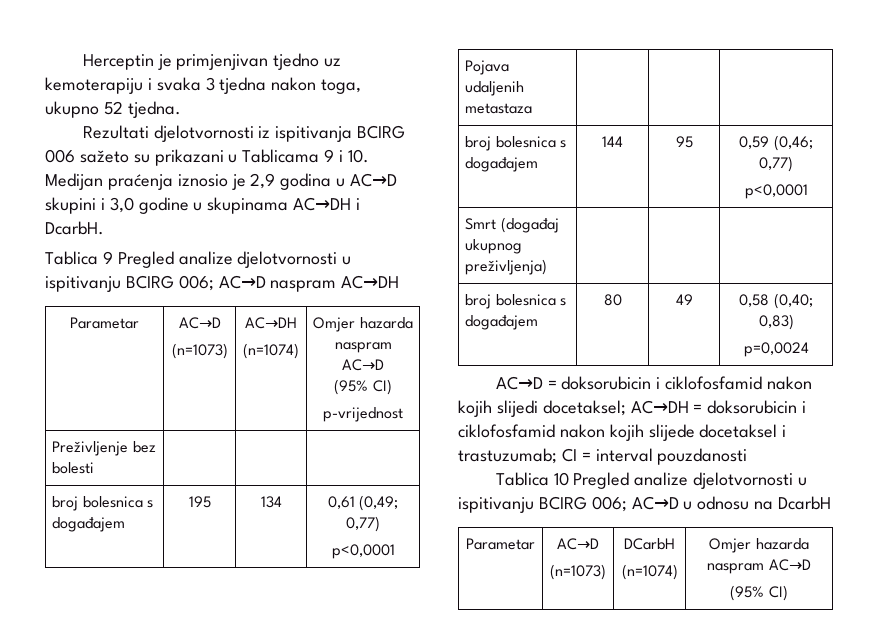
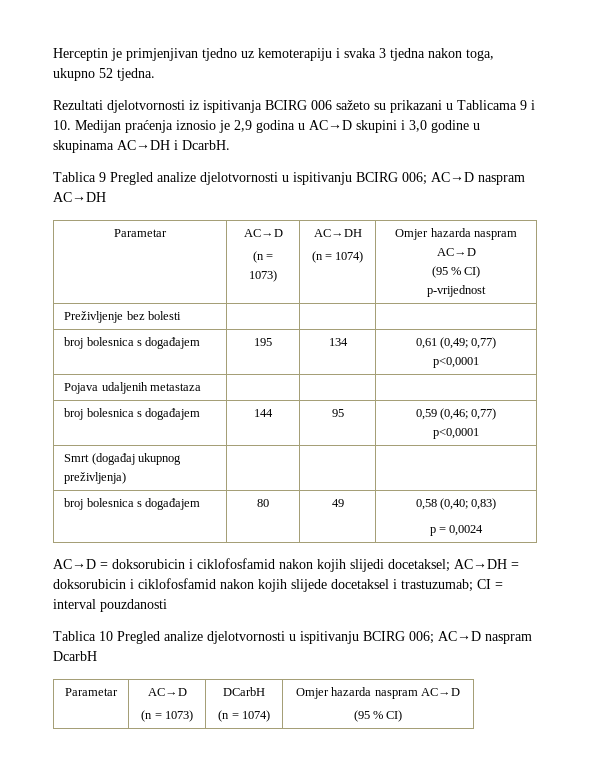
  Tablica 9 Pregled analize djelotvornosti u ispitivanju BCIRG 006; AC→D naspram AC→DH
  Parametar | AC→D
- (n=1073) | AC→DH
- (n=1074) | Omjer hazarda naspram AC→D
- (95% CI)
+ (n = 1073) | AC→DH
+ (n = 1074) | Omjer hazarda naspram AC→D
+ (95 % CI)
  broj bolesnica s događajem | 80 | 49 | 0,58 (0,40; 0,83)
- p=0,0024
+ p = 0,0024
- Tablica 10 Pregled analize djelotvornosti u ispitivanju BCIRG 006; AC→D u odnosu na DcarbH
+ Tablica 10 Pregled analize djelotvornosti u ispitivanju BCIRG 006; AC→D naspram DcarbH
  Parametar | AC→D
- (n=1073) | DCarbH
- (n=1074) | Omjer hazarda naspram AC→D
- (95% CI)
+ (n = 1073) | DCarbH
+ (n = 1074) | Omjer hazarda naspram AC→D
+ (95 % CI)

